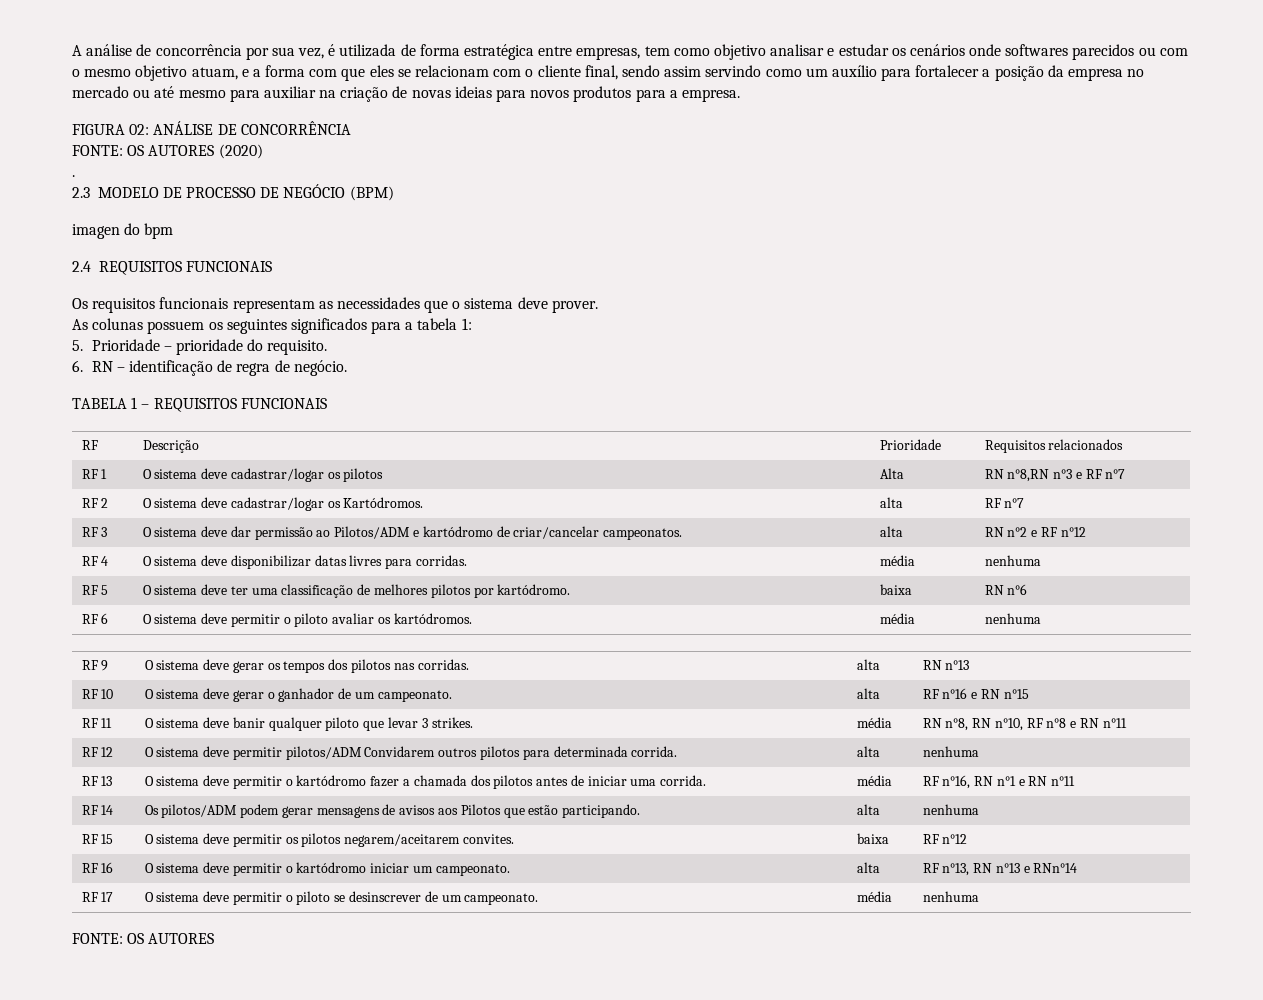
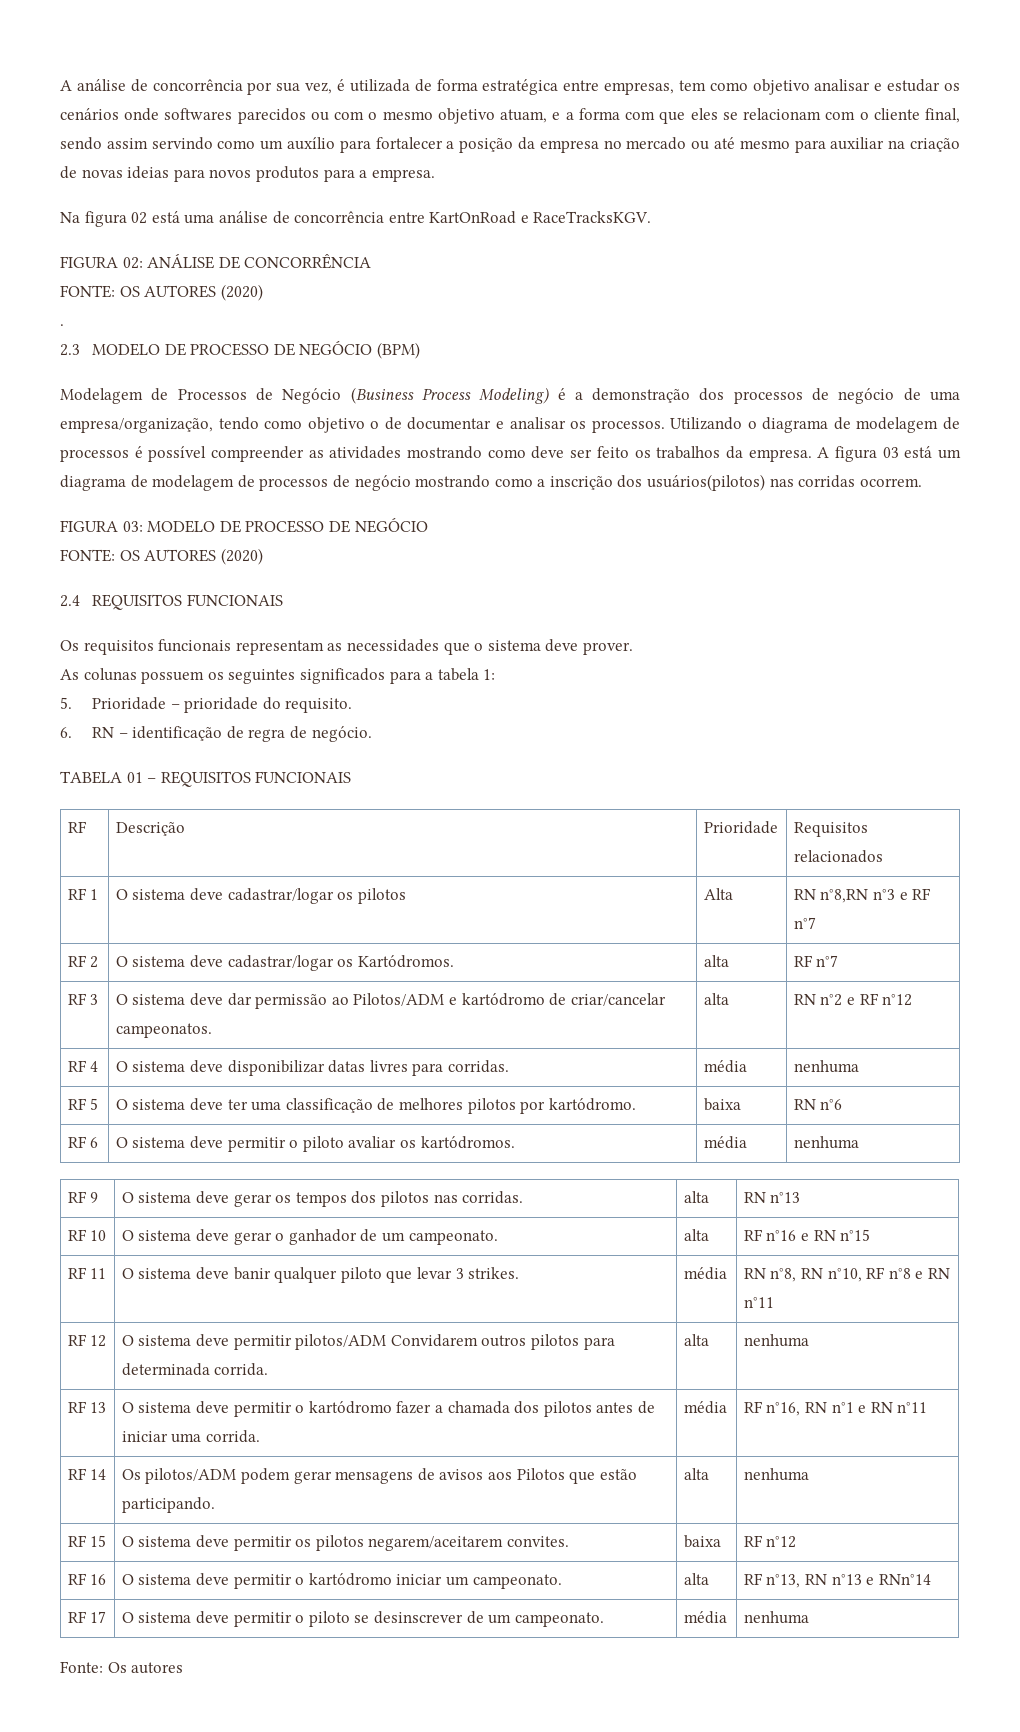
+ Na figura 02 está uma análise de concorrência entre KartOnRoad e RaceTracksKGV.
- imagen do bpm
+ Modelagem de Processos de Negócio (Business Process Modeling) é a demonstração dos processos de negócio de uma empresa/organização, tendo como objetivo o de documentar e analisar os processos. Utilizando o diagrama de modelagem de processos é possível compreender as atividades mostrando como deve ser feito os trabalhos da empresa. A figura 03 está um diagrama de modelagem de processos de negócio mostrando como a inscrição dos usuários(pilotos) nas corridas ocorrem.
+ FIGURA 03: MODELO DE PROCESSO DE NEGÓCIO
+ FONTE: OS AUTORES (2020)
- TABELA 1 – REQUISITOS FUNCIONAIS
+ TABELA 01 – REQUISITOS FUNCIONAIS
  RF 17 | O sistema deve permitir o piloto se desinscrever de um campeonato. | média | nenhuma
- FONTE: OS AUTORES
+ Fonte: Os autores

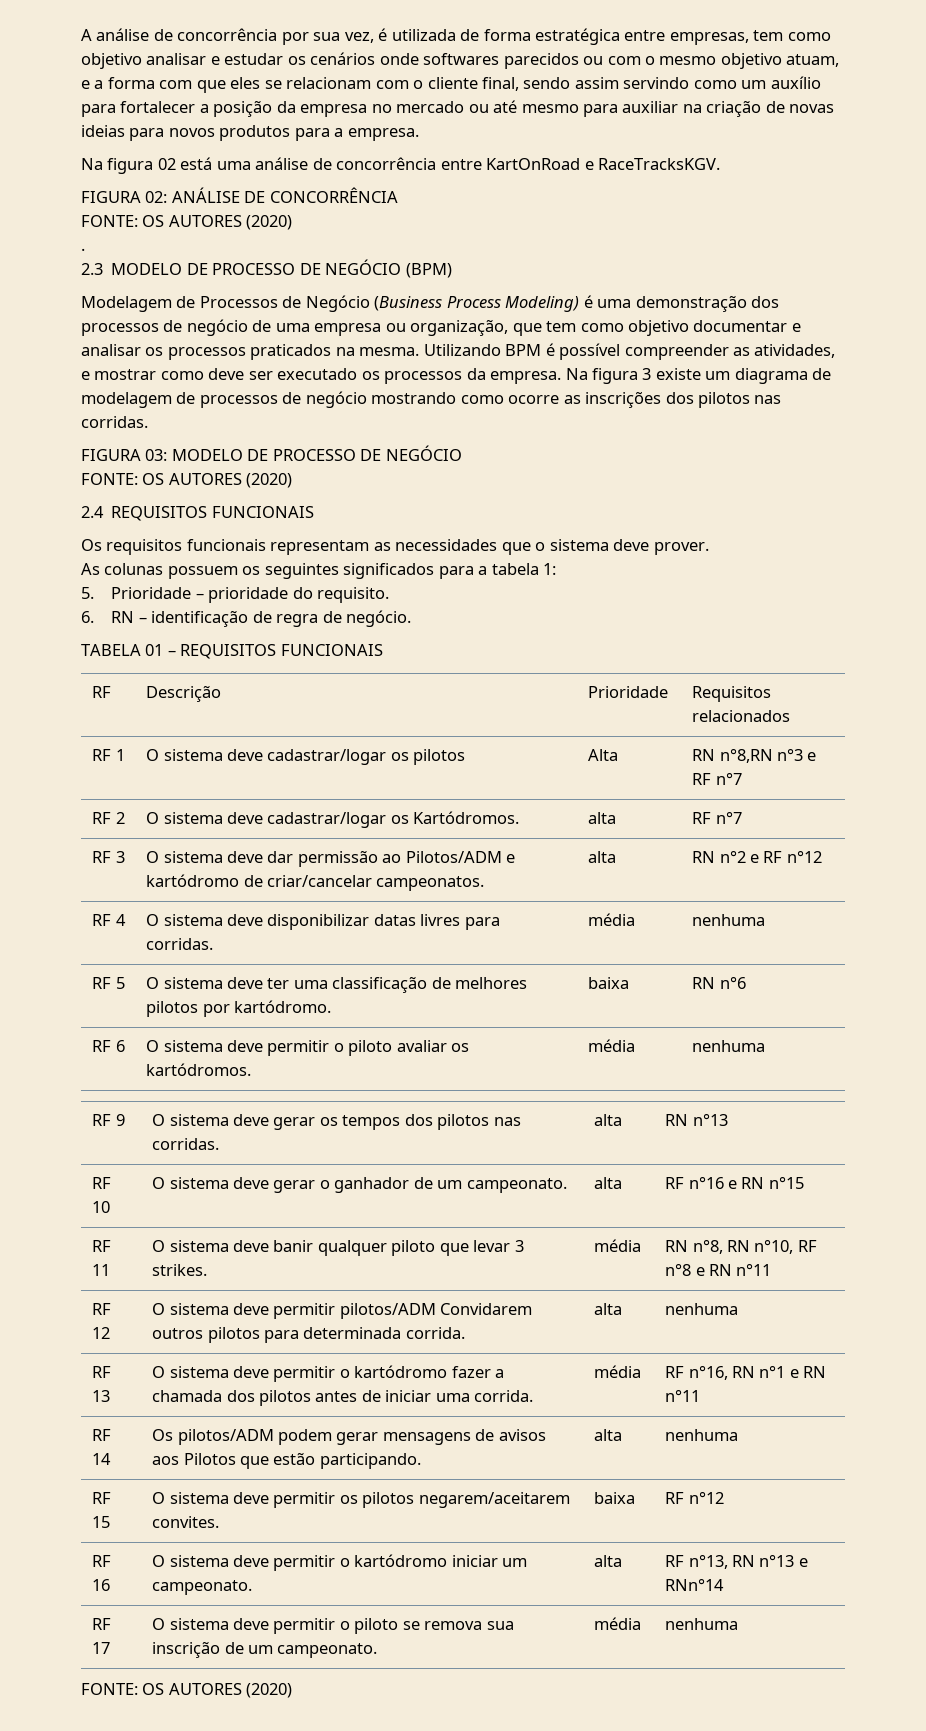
- Modelagem de Processos de Negócio (Business Process Modeling) é a demonstração dos processos de negócio de uma empresa/organização, tendo como objetivo o de documentar e analisar os processos. Utilizando o diagrama de modelagem de processos é possível compreender as atividades mostrando como deve ser feito os trabalhos da empresa. A figura 03 está um diagrama de modelagem de processos de negócio mostrando como a inscrição dos usuários(pilotos) nas corridas ocorrem.
+ Modelagem de Processos de Negócio (Business Process Modeling) é uma demonstração dos processos de negócio de uma empresa ou organização, que tem como objetivo documentar e analisar os processos praticados na mesma. Utilizando BPM é possível compreender as atividades, e mostrar como deve ser executado os processos da empresa. Na figura 3 existe um diagrama de modelagem de processos de negócio mostrando como ocorre as inscrições dos pilotos nas corridas.
- RF 17 | O sistema deve permitir o piloto se desinscrever de um campeonato. | média | nenhuma
- Fonte: Os autores
+ RF 17 | O sistema deve permitir o piloto se remova sua inscrição de um campeonato. | média | nenhuma
+ FONTE: OS AUTORES (2020)

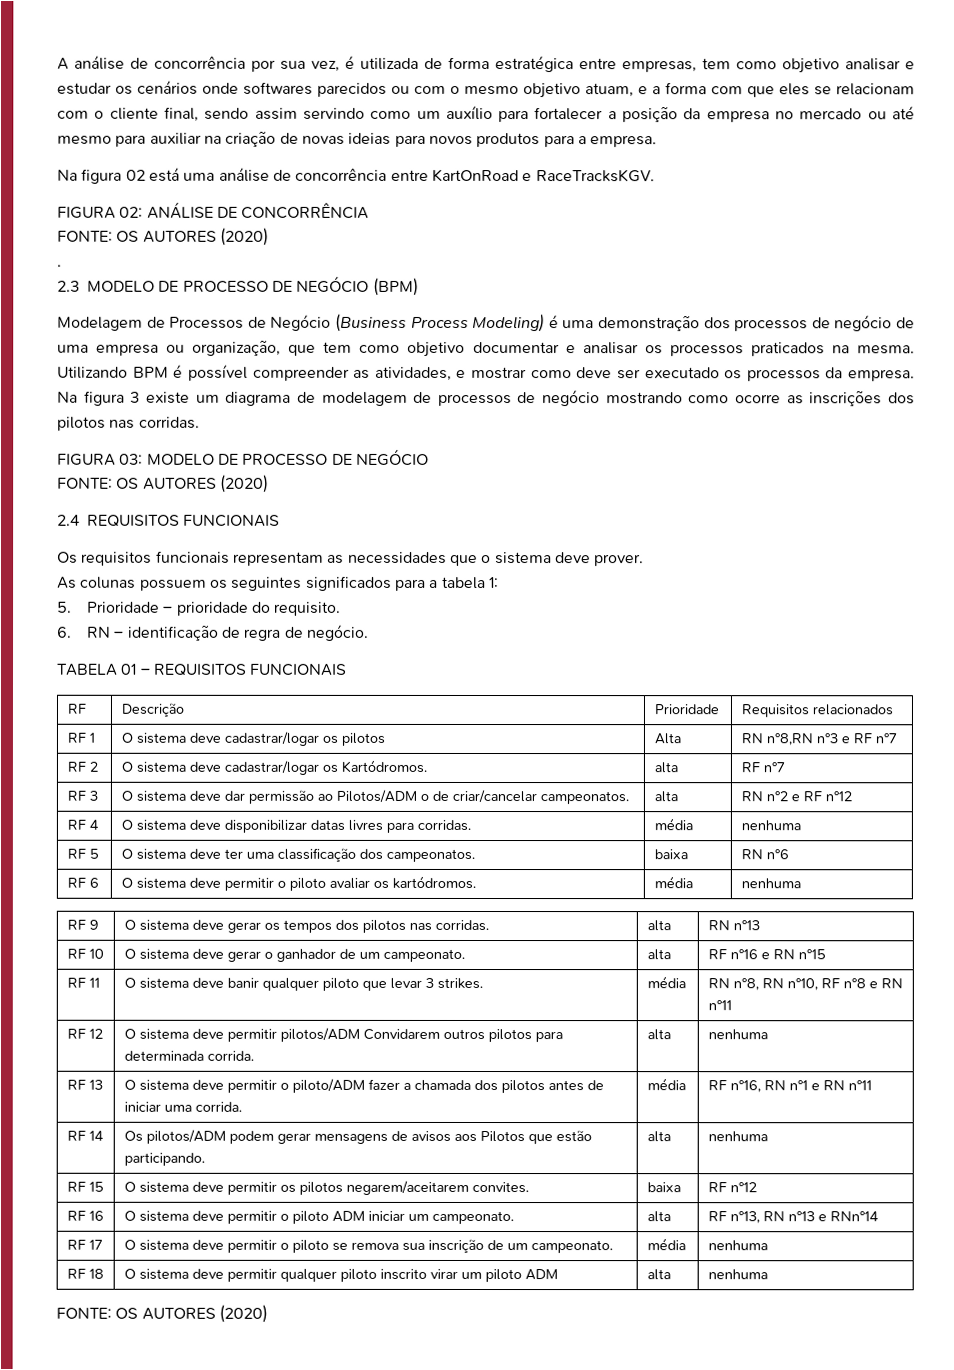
- RF 3 | O sistema deve dar permissão ao Pilotos/ADM e kartódromo de criar/cancelar campeonatos. | alta | RN n°2 e RF n°12
+ RF 3 | O sistema deve dar permissão ao Pilotos/ADM o de criar/cancelar campeonatos. | alta | RN n°2 e RF n°12
- RF 5 | O sistema deve ter uma classificação de melhores pilotos por kartódromo. | baixa | RN n°6
+ RF 5 | O sistema deve ter uma classificação dos campeonatos. | baixa | RN n°6
- RF 13 | O sistema deve permitir o kartódromo fazer a chamada dos pilotos antes de iniciar uma corrida. | média | RF n°16, RN n°1 e RN n°11
+ RF 13 | O sistema deve permitir o piloto/ADM fazer a chamada dos pilotos antes de iniciar uma corrida. | média | RF n°16, RN n°1 e RN n°11
- RF 16 | O sistema deve permitir o kartódromo iniciar um campeonato. | alta | RF n°13, RN n°13 e RNn°14
+ RF 16 | O sistema deve permitir o piloto ADM iniciar um campeonato. | alta | RF n°13, RN n°13 e RNn°14
+ RF 18 | O sistema deve permitir qualquer piloto inscrito virar um piloto ADM | alta | nenhuma

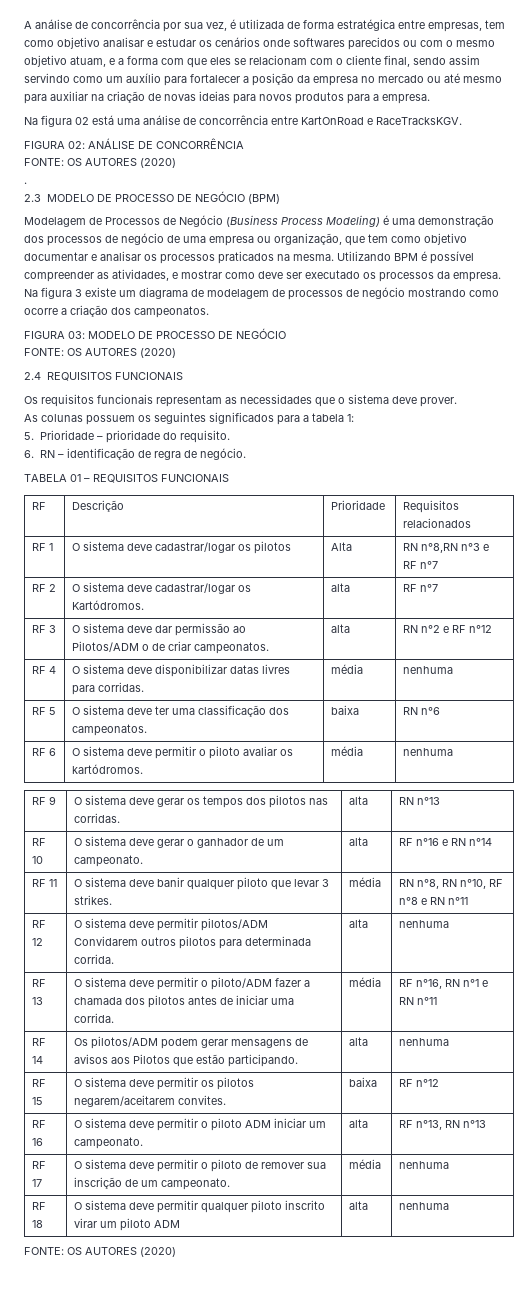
- Na figura 3 existe um diagrama de modelagem de processos de negócio mostrando como ocorre as inscrições dos pilotos nas corridas.
+ Na figura 3 existe um diagrama de modelagem de processos de negócio mostrando como ocorre a criação dos campeonatos.
- RF 3 | O sistema deve dar permissão ao Pilotos/ADM o de criar/cancelar campeonatos. | alta | RN n°2 e RF n°12
+ RF 3 | O sistema deve dar permissão ao Pilotos/ADM o de criar campeonatos. | alta | RN n°2 e RF n°12
- RF 10 | O sistema deve gerar o ganhador de um campeonato. | alta | RF n°16 e RN n°15
+ RF 10 | O sistema deve gerar o ganhador de um campeonato. | alta | RF n°16 e RN n°14
- RF 16 | O sistema deve permitir o piloto ADM iniciar um campeonato. | alta | RF n°13, RN n°13 e RNn°14
+ RF 16 | O sistema deve permitir o piloto ADM iniciar um campeonato. | alta | RF n°13, RN n°13
- RF 17 | O sistema deve permitir o piloto se remova sua inscrição de um campeonato. | média | nenhuma
+ RF 17 | O sistema deve permitir o piloto de remover sua inscrição de um campeonato. | média | nenhuma

